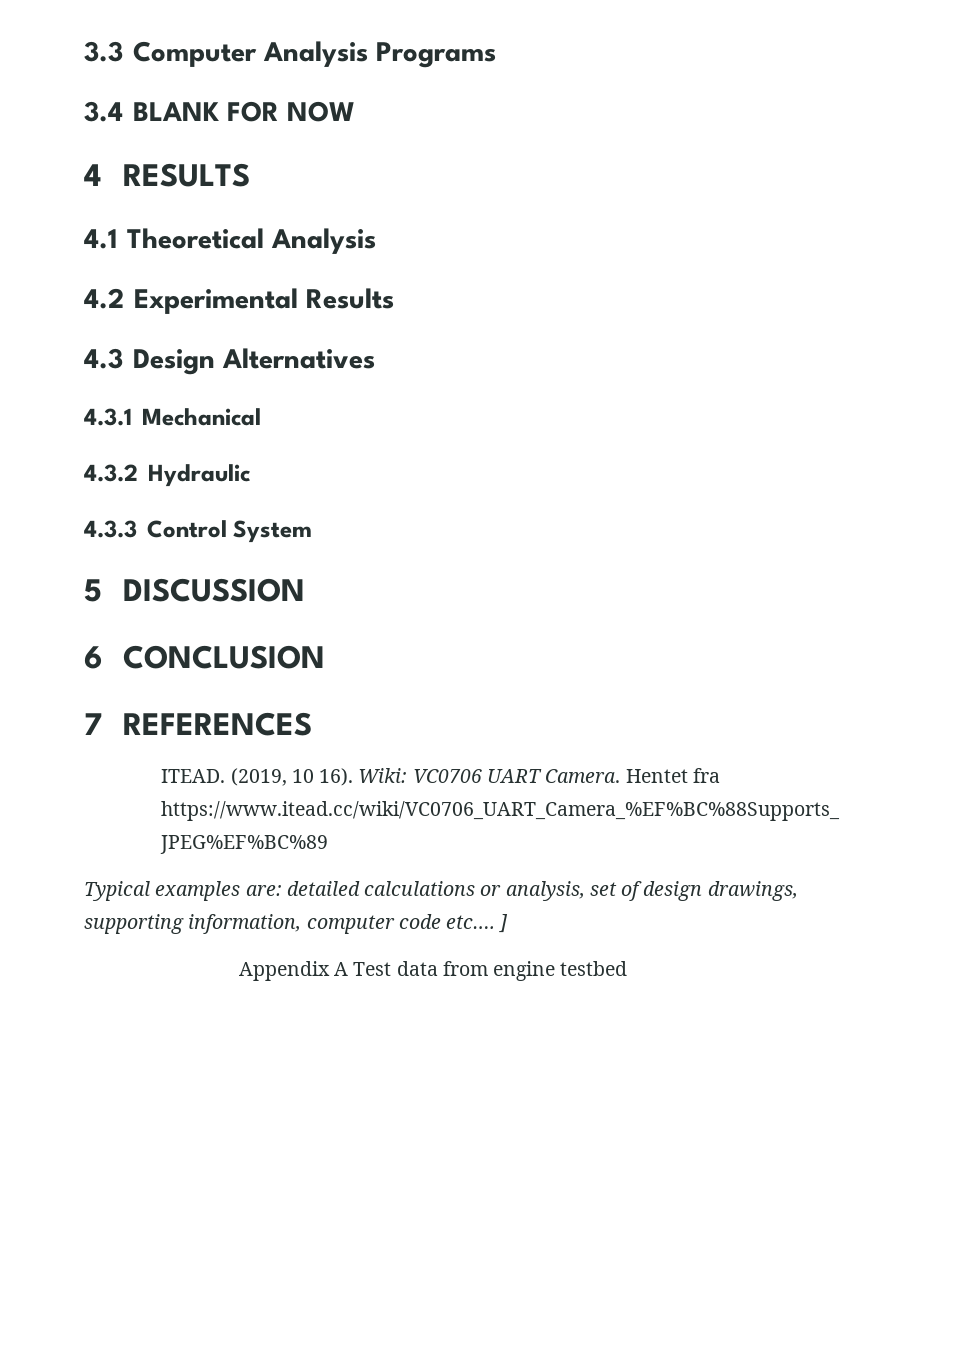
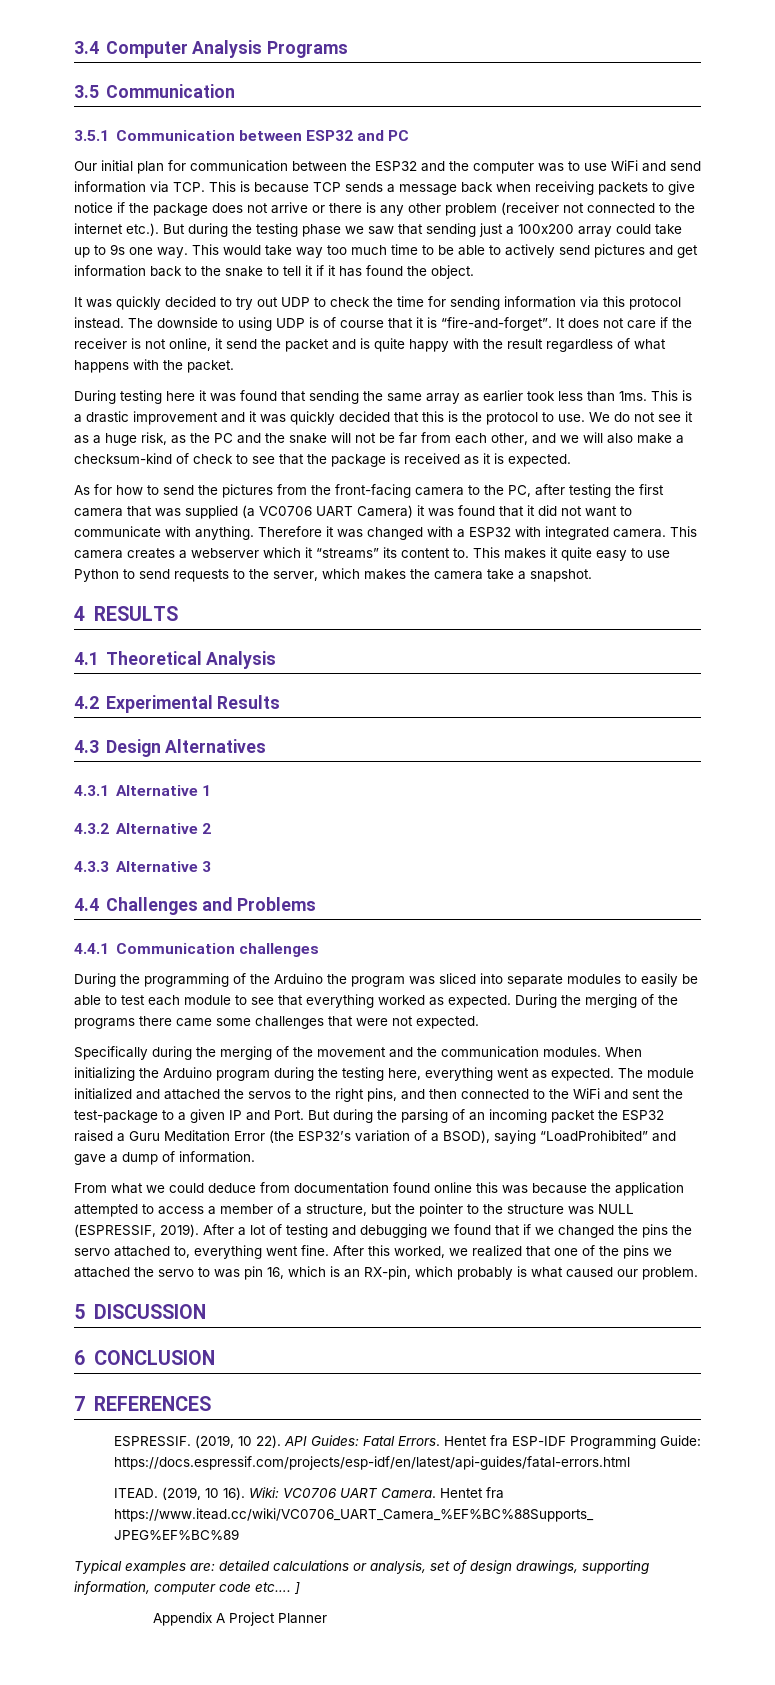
- 3.3 Computer Analysis Programs
+ 3.4 Computer Analysis Programs
- 3.4 BLANK FOR NOW
+ 3.5 Communication
+ 3.5.1 Communication between ESP32 and PC
+ Our initial plan for communication between the ESP32 and the computer was to use WiFi and send information via TCP. This is because TCP sends a message back when receiving packets to give notice if the package does not arrive or there is any other problem (receiver not connected to the internet etc.). But during the testing phase we saw that sending just a 100x200 array could take up to 9s one way. This would take way too much time to be able to actively send pictures and get information back to the snake to tell it if it has found the object.
+ It was quickly decided to try out UDP to check the time for sending information via this protocol instead. The downside to using UDP is of course that it is “fire-and-forget”. It does not care if the receiver is not online, it send the packet and is quite happy with the result regardless of what happens with the packet.
+ During testing here it was found that sending the same array as earlier took less than 1ms. This is a drastic improvement and it was quickly decided that this is the protocol to use. We do not see it as a huge risk, as the PC and the snake will not be far from each other, and we will also make a checksum-kind of check to see that the package is received as it is expected.
+ As for how to send the pictures from the front-facing camera to the PC, after testing the first camera that was supplied (a VC0706 UART Camera) it was found that it did not want to communicate with anything. Therefore it was changed with a ESP32 with integrated camera. This camera creates a webserver which it “streams” its content to. This makes it quite easy to use Python to send requests to the server, which makes the camera take a snapshot.
- 4.3.1 Mechanical
+ 4.3.1 Alternative 1
- 4.3.2 Hydraulic
+ 4.3.2 Alternative 2
- 4.3.3 Control System
+ 4.3.3 Alternative 3
+ 4.4 Challenges and Problems
+ 4.4.1 Communication challenges
+ During the programming of the Arduino the program was sliced into separate modules to easily be able to test each module to see that everything worked as expected. During the merging of the programs there came some challenges that were not expected.
+ Specifically during the merging of the movement and the communication modules. When initializing the Arduino program during the testing here, everything went as expected. The module initialized and attached the servos to the right pins, and then connected to the WiFi and sent the test-package to a given IP and Port. But during the parsing of an incoming packet the ESP32 raised a Guru Meditation Error (the ESP32’s variation of a BSOD), saying “LoadProhibited” and gave a dump of information.
+ From what we could deduce from documentation found online this was because the application attempted to access a member of a structure, but the pointer to the structure was NULL (ESPRESSIF, 2019). After a lot of testing and debugging we found that if we changed the pins the servo attached to, everything went fine. After this worked, we realized that one of the pins we attached the servo to was pin 16, which is an RX-pin, which probably is what caused our problem.
+ ESPRESSIF. (2019, 10 22). API Guides: Fatal Errors. Hentet fra ESP-IDF Programming Guide: https://docs.espressif.com/projects/esp-idf/en/latest/api-guides/fatal-errors.html
- Appendix A Test data from engine testbed
+ Appendix A Project Planner

